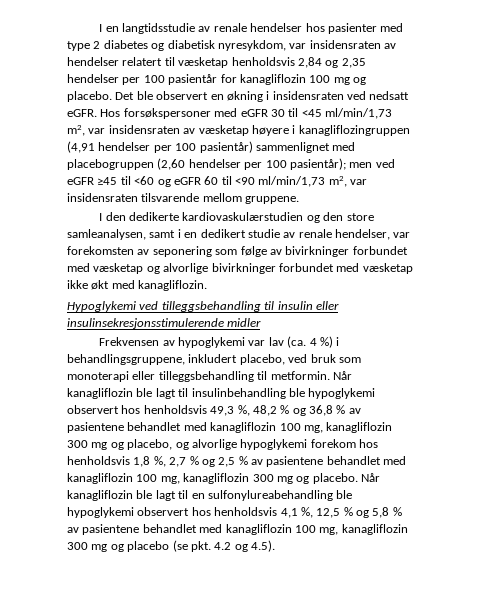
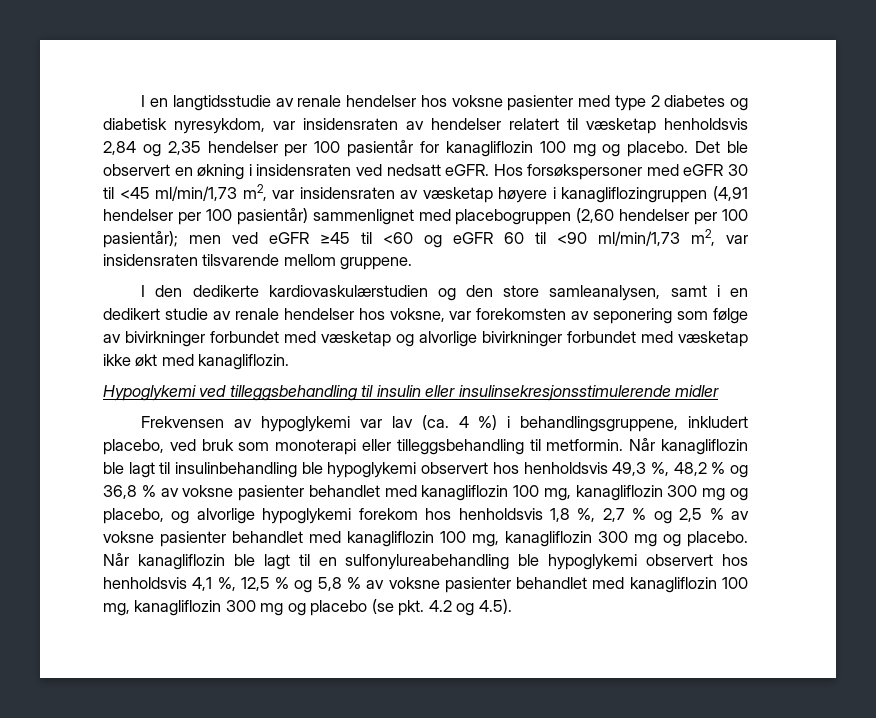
- I en langtidsstudie av renale hendelser hos pasienter med type 2 diabetes og diabetisk nyresykdom, var insidensraten av hendelser relatert til væsketap henholdsvis 2,84 og 2,35 hendelser per 100 pasientår for kanagliflozin 100 mg og placebo.
+ I en langtidsstudie av renale hendelser hos voksne pasienter med type 2 diabetes og diabetisk nyresykdom, var insidensraten av hendelser relatert til væsketap henholdsvis 2,84 og 2,35 hendelser per 100 pasientår for kanagliflozin 100 mg og placebo.
- I den dedikerte kardiovaskulærstudien og den store samleanalysen, samt i en dedikert studie av renale hendelser, var forekomsten av seponering som følge av bivirkninger forbundet med væsketap og alvorlige bivirkninger forbundet med væsketap ikke økt med kanagliflozin.
+ I den dedikerte kardiovaskulærstudien og den store samleanalysen, samt i en dedikert studie av renale hendelser hos voksne, var forekomsten av seponering som følge av bivirkninger forbundet med væsketap og alvorlige bivirkninger forbundet med væsketap ikke økt med kanagliflozin.
- Når kanagliflozin ble lagt til insulinbehandling ble hypoglykemi observert hos henholdsvis 49,3 %, 48,2 % og 36,8 % av pasientene behandlet med kanagliflozin 100 mg, kanagliflozin 300 mg og placebo, og alvorlige hypoglykemi forekom hos henholdsvis 1,8 %, 2,7 % og 2,5 % av pasientene behandlet med kanagliflozin 100 mg, kanagliflozin 300 mg og placebo.
+ Når kanagliflozin ble lagt til insulinbehandling ble hypoglykemi observert hos henholdsvis 49,3 %, 48,2 % og 36,8 % av voksne pasienter behandlet med kanagliflozin 100 mg, kanagliflozin 300 mg og placebo, og alvorlige hypoglykemi forekom hos henholdsvis 1,8 %, 2,7 % og 2,5 % av voksne pasienter behandlet med kanagliflozin 100 mg, kanagliflozin 300 mg og placebo.
- Når kanagliflozin ble lagt til en sulfonylureabehandling ble hypoglykemi observert hos henholdsvis 4,1 %, 12,5 % og 5,8 % av pasientene behandlet med kanagliflozin 100 mg, kanagliflozin 300 mg og placebo (se pkt. 4.2 og 4.5).
+ Når kanagliflozin ble lagt til en sulfonylureabehandling ble hypoglykemi observert hos henholdsvis 4,1 %, 12,5 % og 5,8 % av voksne pasienter behandlet med kanagliflozin 100 mg, kanagliflozin 300 mg og placebo (se pkt. 4.2 og 4.5).

